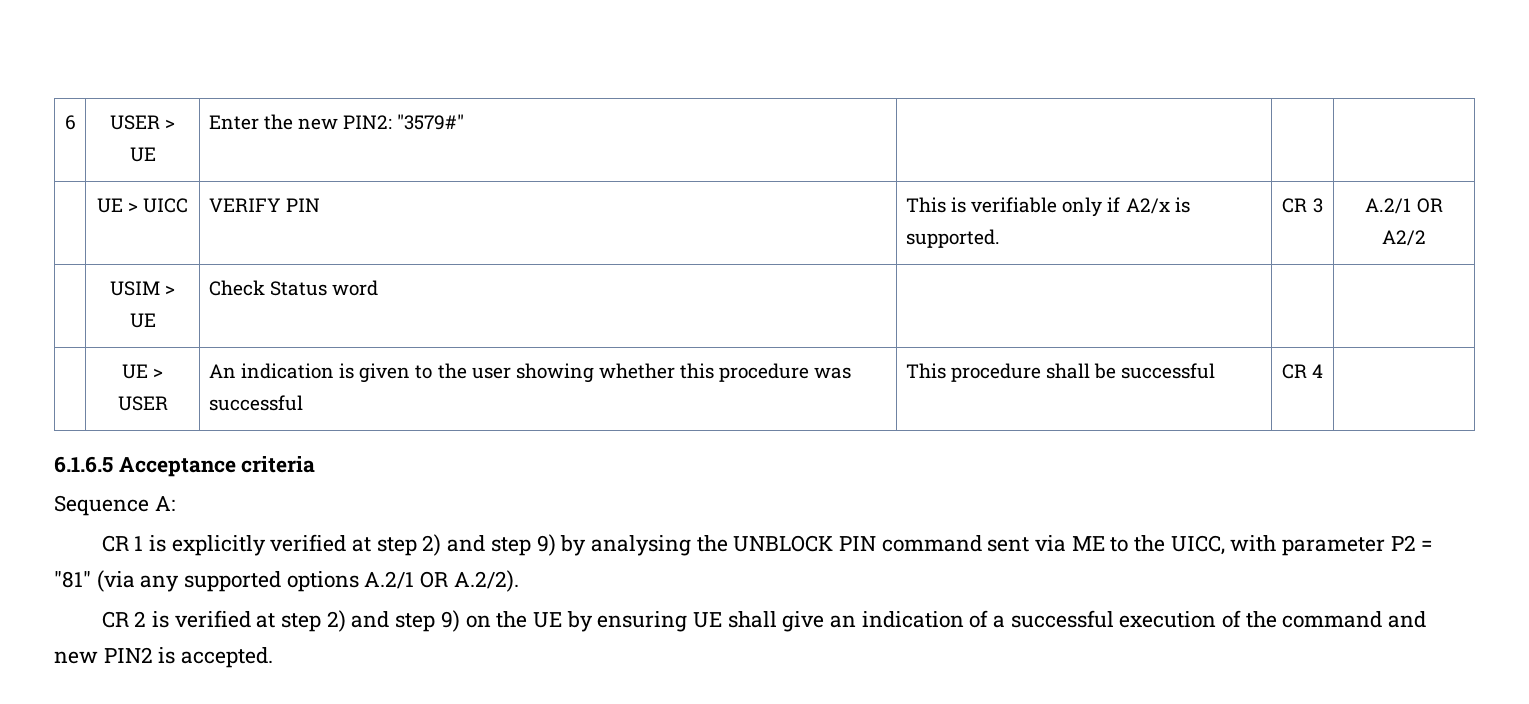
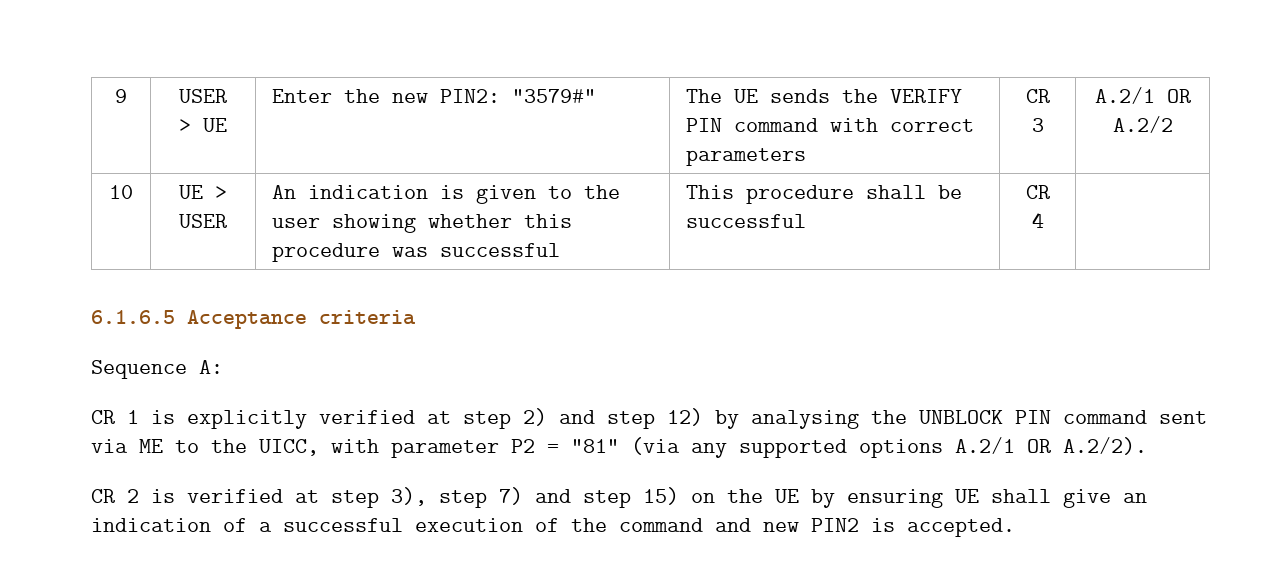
- 6 | USER > UE | Enter the new PIN2: "3579#" | | |
- | UE > UICC | VERIFY PIN | This is verifiable only if A2/x is supported. | CR 3 | A.2/1 OR A2/2
- | USIM > UE | Check Status word | | |
- | UE > USER | An indication is given to the user showing whether this procedure was successful | This procedure shall be successful | CR 4 |
+ 9 | USER > UE | Enter the new PIN2: "3579#" | The UE sends the VERIFY PIN command with correct parameters | CR 3 | A.2/1 OR A.2/2
+ 10 | UE > USER | An indication is given to the user showing whether this procedure was successful | This procedure shall be successful | CR 4 |
- CR 1 is explicitly verified at step 2) and step 9) by analysing the UNBLOCK PIN command sent via ME to the UICC, with parameter P2 = "81" (via any supported options A.2/1 OR A.2/2).
+ CR 1 is explicitly verified at step 2) and step 12) by analysing the UNBLOCK PIN command sent via ME to the UICC, with parameter P2 = "81" (via any supported options A.2/1 OR A.2/2).
- CR 2 is verified at step 2) and step 9) on the UE by ensuring UE shall give an indication of a successful execution of the command and new PIN2 is accepted.
+ CR 2 is verified at step 3), step 7) and step 15) on the UE by ensuring UE shall give an indication of a successful execution of the command and new PIN2 is accepted.

